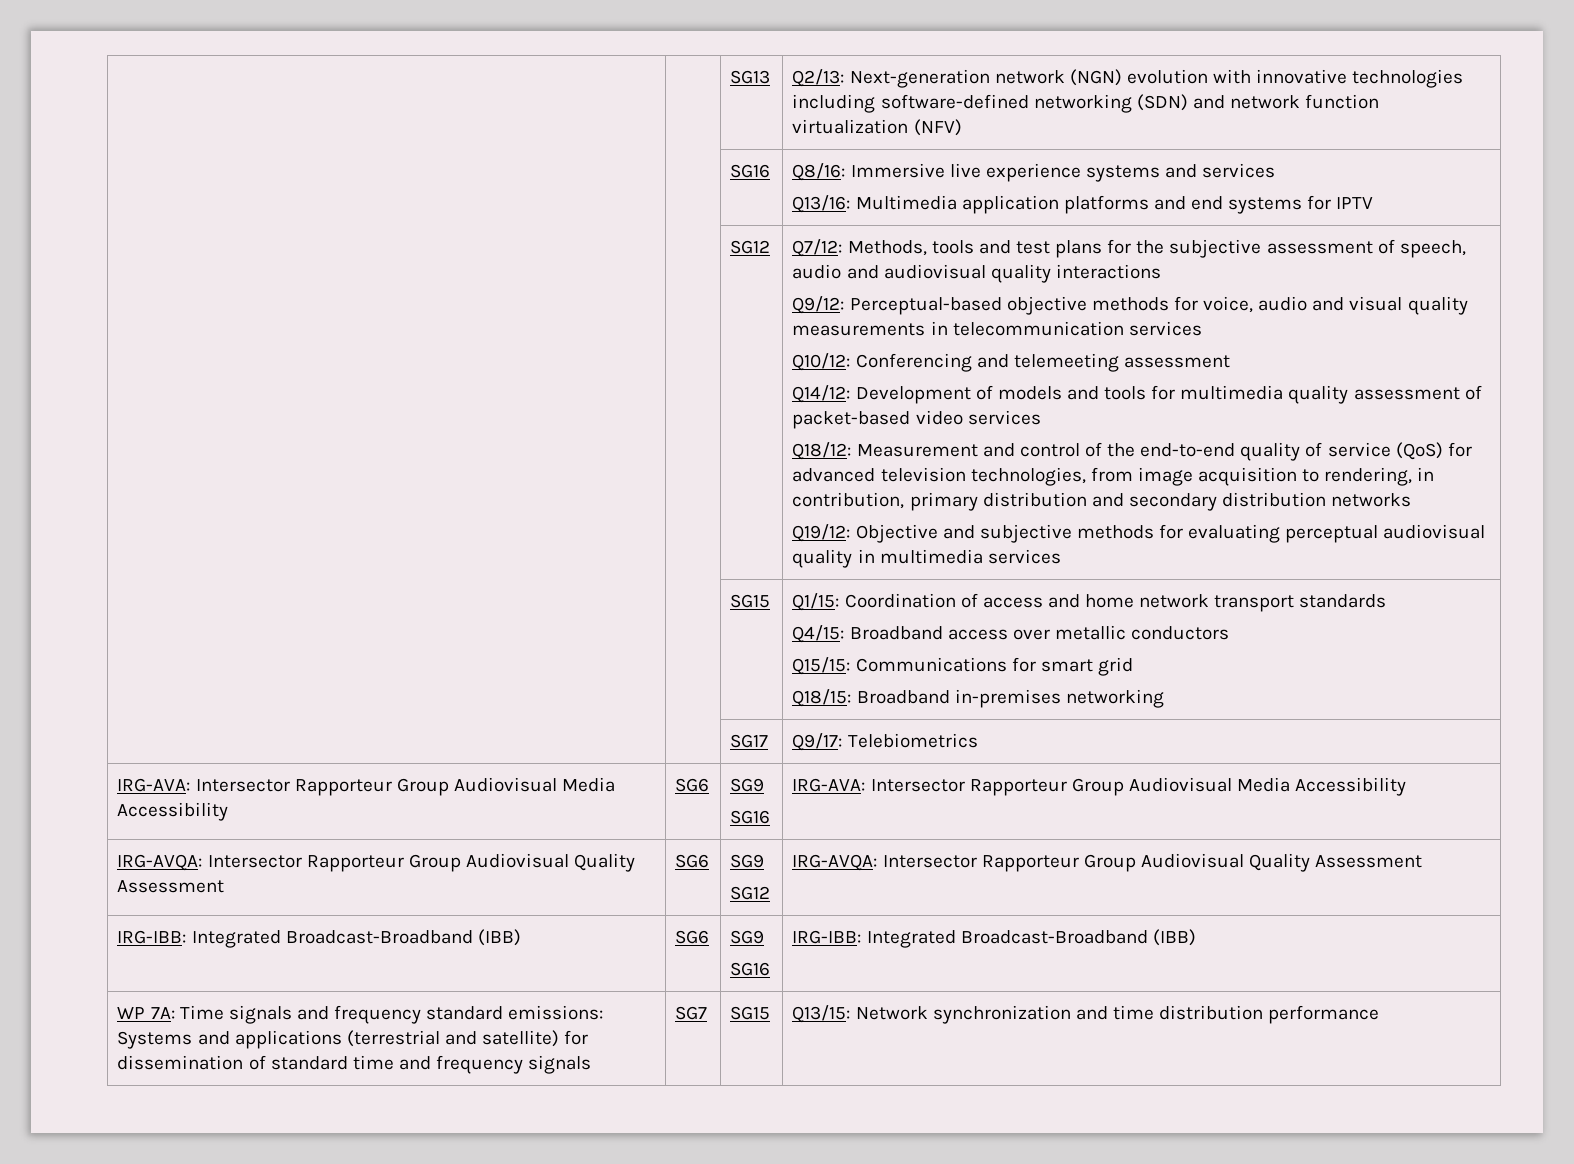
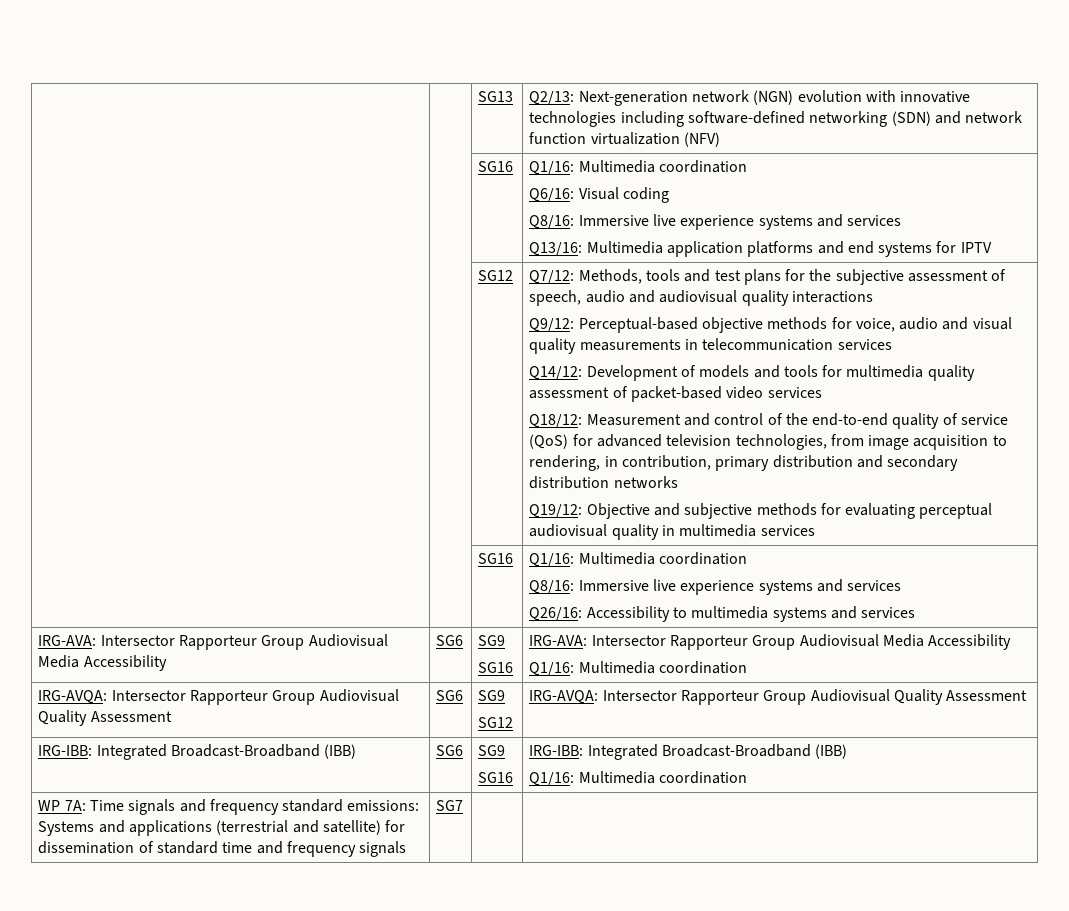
  | | SG13 | Q2/13: Next-generation network (NGN) evolution with innovative technologies including software-defined networking (SDN) and network function virtualization (NFV)
- | | SG16 | Q8/16: Immersive live experience systems and services
+ | | SG16 | Q1/16: Multimedia coordination
+ Q6/16: Visual coding
+ Q8/16: Immersive live experience systems and services
- Q10/12: Conferencing and telemeeting assessment
  Q19/12: Objective and subjective methods for evaluating perceptual audiovisual quality in multimedia services
- | | SG15 | Q1/15: Coordination of access and home network transport standards
- Q4/15: Broadband access over metallic conductors
- Q15/15: Communications for smart grid
- Q18/15: Broadband in-premises networking
- | | SG17 | Q9/17: Telebiometrics
+ | | SG16 | Q1/16: Multimedia coordination
+ Q8/16: Immersive live experience systems and services
+ Q26/16: Accessibility to multimedia systems and services
  IRG-AVA: Intersector Rapporteur Group Audiovisual Media Accessibility | SG6 | SG9
  SG16 | IRG-AVA: Intersector Rapporteur Group Audiovisual Media Accessibility
+ Q1/16: Multimedia coordination
  IRG-IBB: Integrated Broadcast-Broadband (IBB) | SG6 | SG9
  SG16 | IRG-IBB: Integrated Broadcast-Broadband (IBB)
+ Q1/16: Multimedia coordination
- WP 7A: Time signals and frequency standard emissions: Systems and applications (terrestrial and satellite) for dissemination of standard time and frequency signals | SG7 | SG15 | Q13/15: Network synchronization and time distribution performance
+ WP 7A: Time signals and frequency standard emissions: Systems and applications (terrestrial and satellite) for dissemination of standard time and frequency signals | SG7 | |

